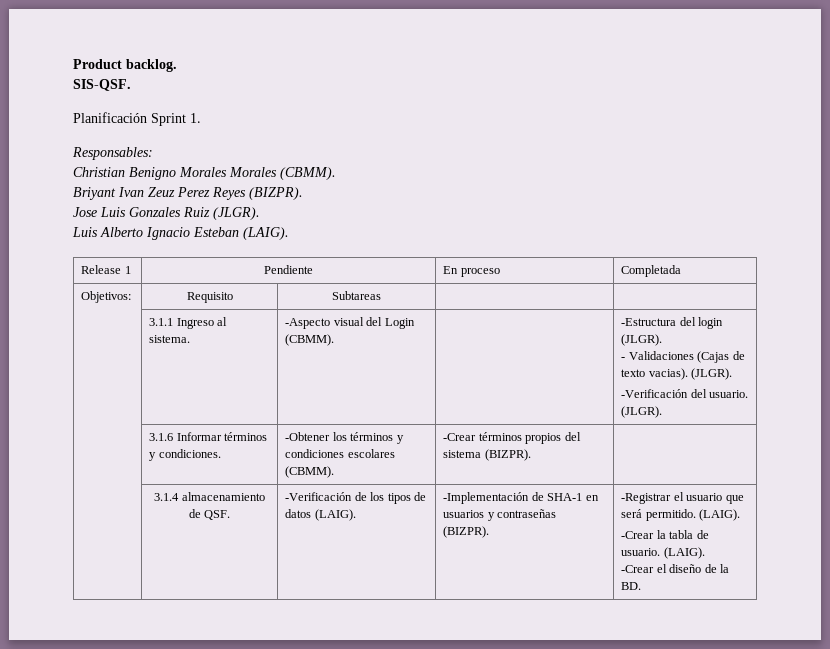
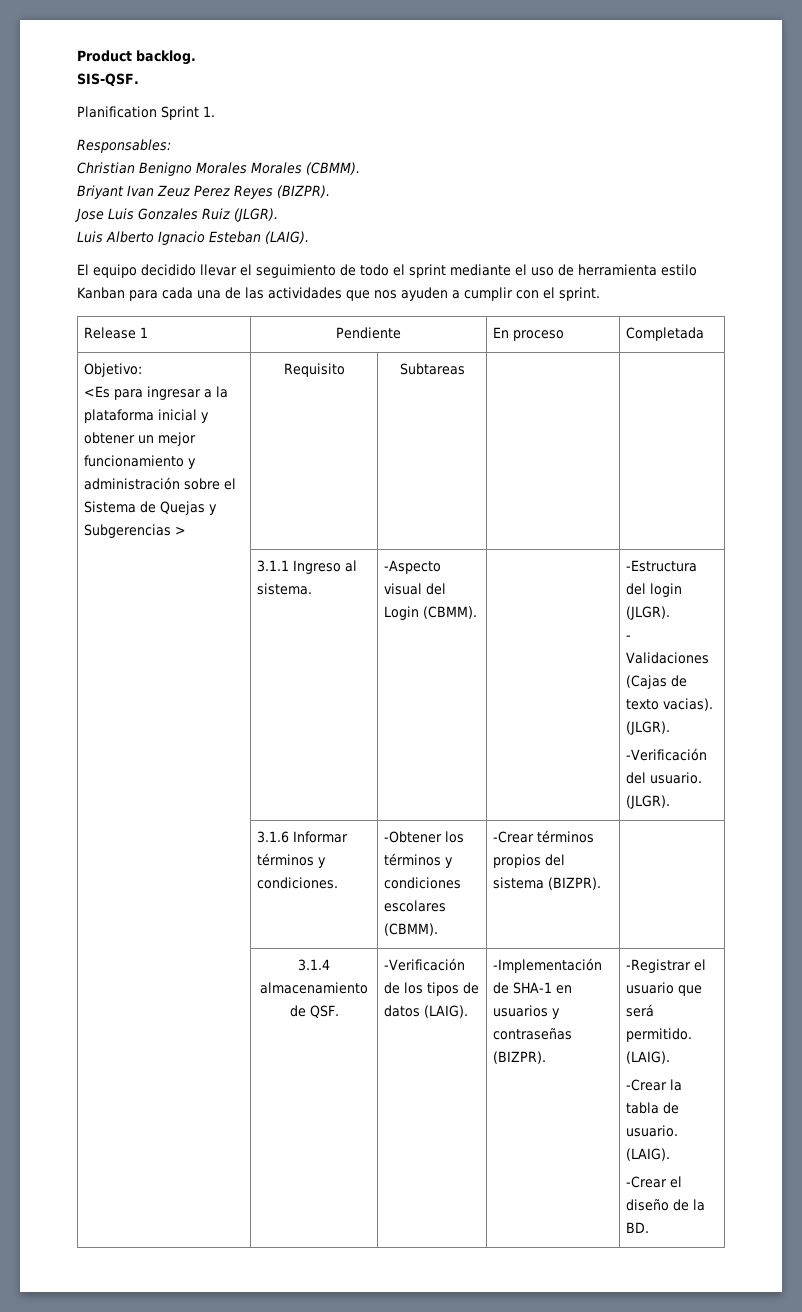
- Planificación Sprint 1.
+ Planification Sprint 1.
+ El equipo decidido llevar el seguimiento de todo el sprint mediante el uso de herramienta estilo Kanban para cada una de las actividades que nos ayuden a cumplir con el sprint.
- Objetivos: | Requisito | Subtareas | |
+ Objetivo:
+ <Es para ingresar a la plataforma inicial y obtener un mejor funcionamiento y administración sobre el Sistema de Quejas y Subgerencias > | Requisito | Subtareas | |

